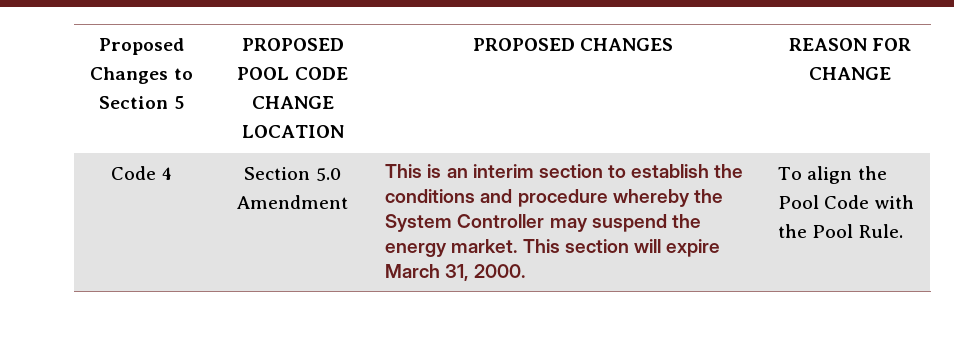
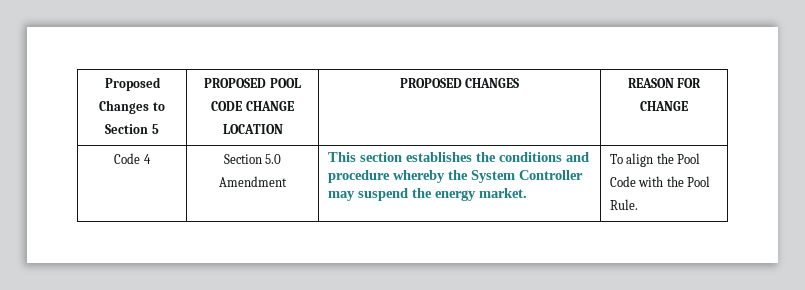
- This is an interim section to establish the conditions and procedure whereby the System Controller may suspend the energy market. This section will expire March 31, 2000.
+ This section establishes the conditions and procedure whereby the System Controller may suspend the energy market.

